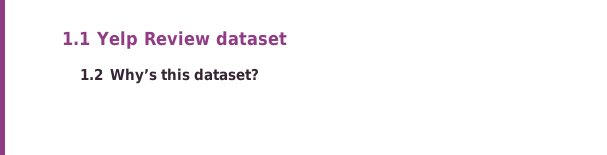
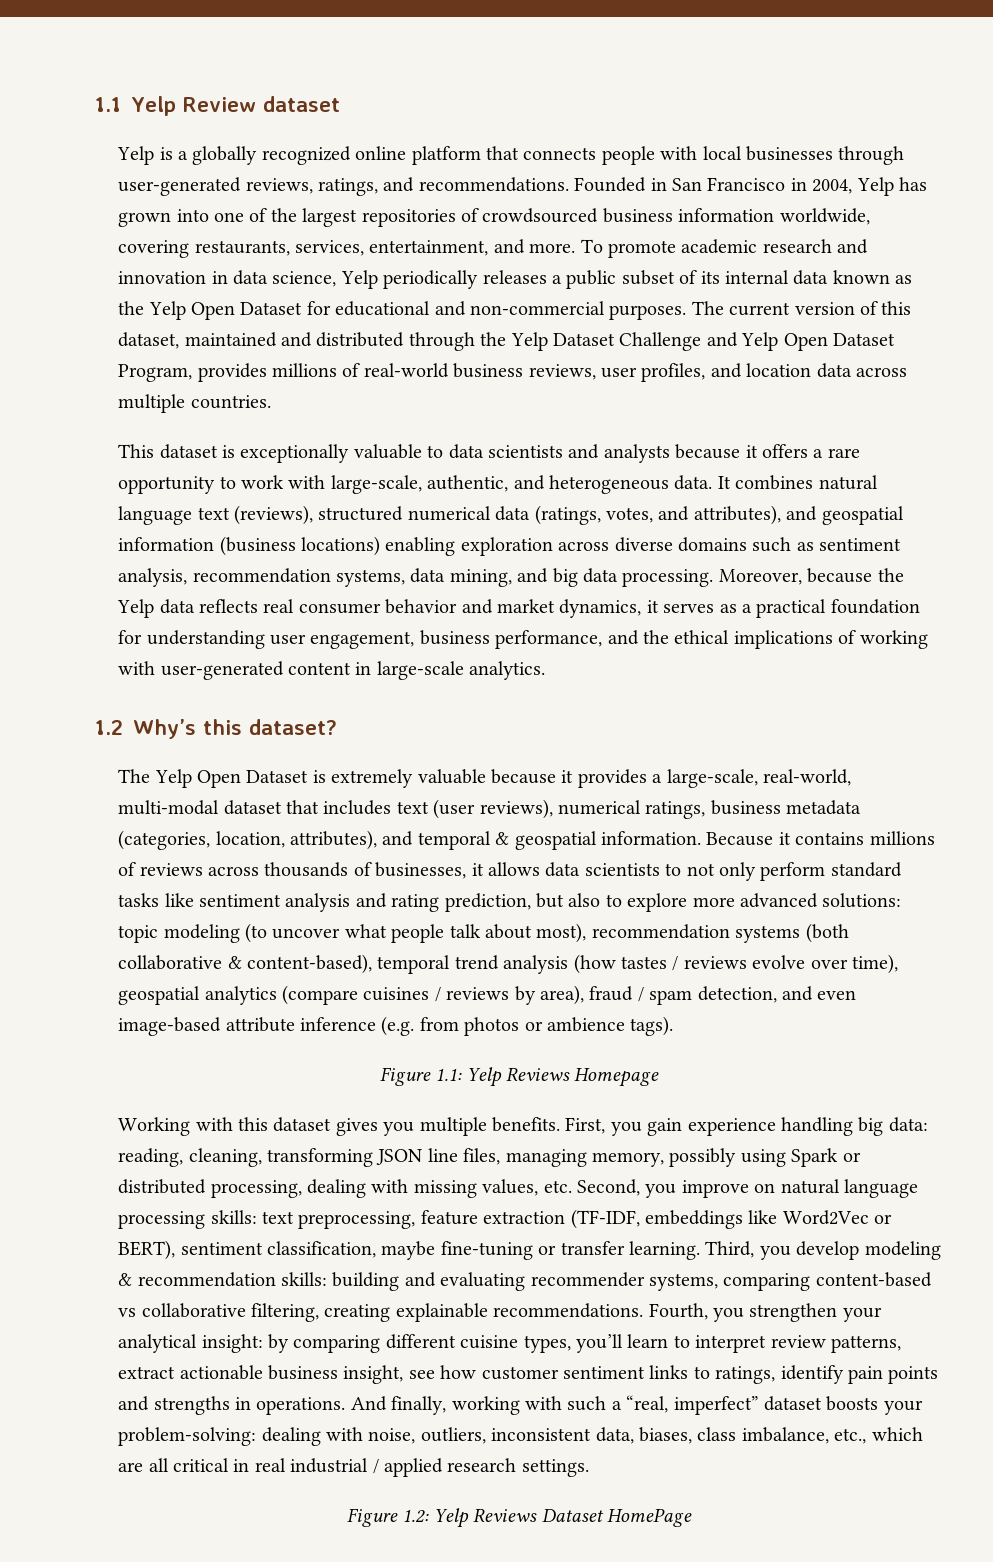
+ Yelp is a globally recognized online platform that connects people with local businesses through user-generated reviews, ratings, and recommendations. Founded in San Francisco in 2004, Yelp has grown into one of the largest repositories of crowdsourced business information worldwide, covering restaurants, services, entertainment, and more. To promote academic research and innovation in data science, Yelp periodically releases a public subset of its internal data known as the Yelp Open Dataset for educational and non-commercial purposes. The current version of this dataset, maintained and distributed through the Yelp Dataset Challenge and Yelp Open Dataset Program, provides millions of real-world business reviews, user profiles, and location data across multiple countries.
+ This dataset is exceptionally valuable to data scientists and analysts because it offers a rare opportunity to work with large-scale, authentic, and heterogeneous data. It combines natural language text (reviews), structured numerical data (ratings, votes, and attributes), and geospatial information (business locations) enabling exploration across diverse domains such as sentiment analysis, recommendation systems, data mining, and big data processing. Moreover, because the Yelp data reflects real consumer behavior and market dynamics, it serves as a practical foundation for understanding user engagement, business performance, and the ethical implications of working with user-generated content in large-scale analytics.
  1.2 Why’s this dataset?
+ The Yelp Open Dataset is extremely valuable because it provides a large-scale, real-world, multi-modal dataset that includes text (user reviews), numerical ratings, business metadata (categories, location, attributes), and temporal & geospatial information. Because it contains millions of reviews across thousands of businesses, it allows data scientists to not only perform standard tasks like sentiment analysis and rating prediction, but also to explore more advanced solutions: topic modeling (to uncover what people talk about most), recommendation systems (both collaborative & content-based), temporal trend analysis (how tastes / reviews evolve over time), geospatial analytics (compare cuisines / reviews by area), fraud / spam detection, and even image-based attribute inference (e.g. from photos or ambience tags).
+ Figure 1.1: Yelp Reviews Homepage
+ Working with this dataset gives you multiple benefits. First, you gain experience handling big data: reading, cleaning, transforming JSON line files, managing memory, possibly using Spark or distributed processing, dealing with missing values, etc. Second, you improve on natural language processing skills: text preprocessing, feature extraction (TF-IDF, embeddings like Word2Vec or BERT), sentiment classification, maybe fine-tuning or transfer learning. Third, you develop modeling & recommendation skills: building and evaluating recommender systems, comparing content-based vs collaborative filtering, creating explainable recommendations. Fourth, you strengthen your analytical insight: by comparing different cuisine types, you’ll learn to interpret review patterns, extract actionable business insight, see how customer sentiment links to ratings, identify pain points and strengths in operations. And finally, working with such a “real, imperfect” dataset boosts your problem-solving: dealing with noise, outliers, inconsistent data, biases, class imbalance, etc., which are all critical in real industrial / applied research settings.
+ Figure 1.2: Yelp Reviews Dataset HomePage

